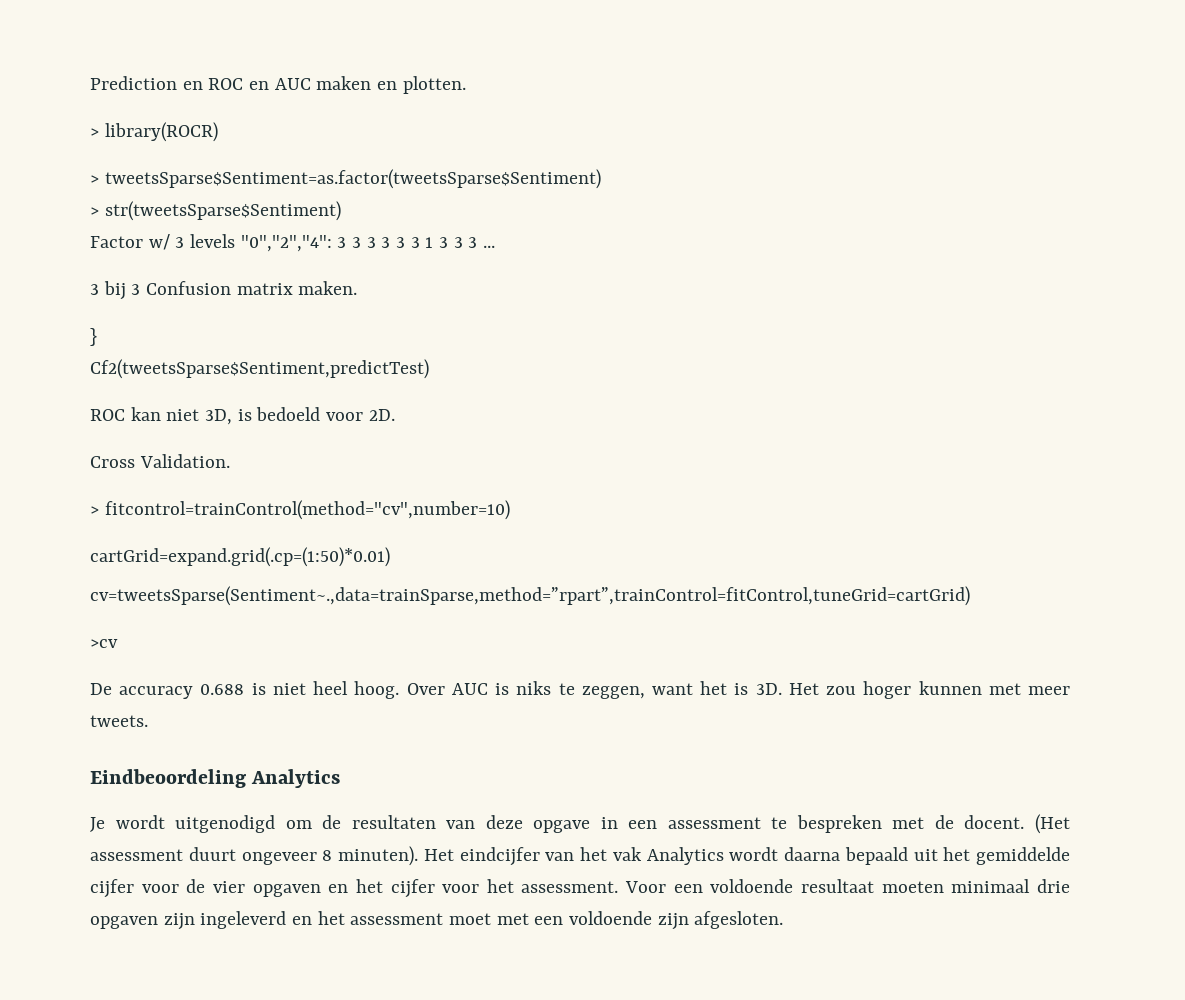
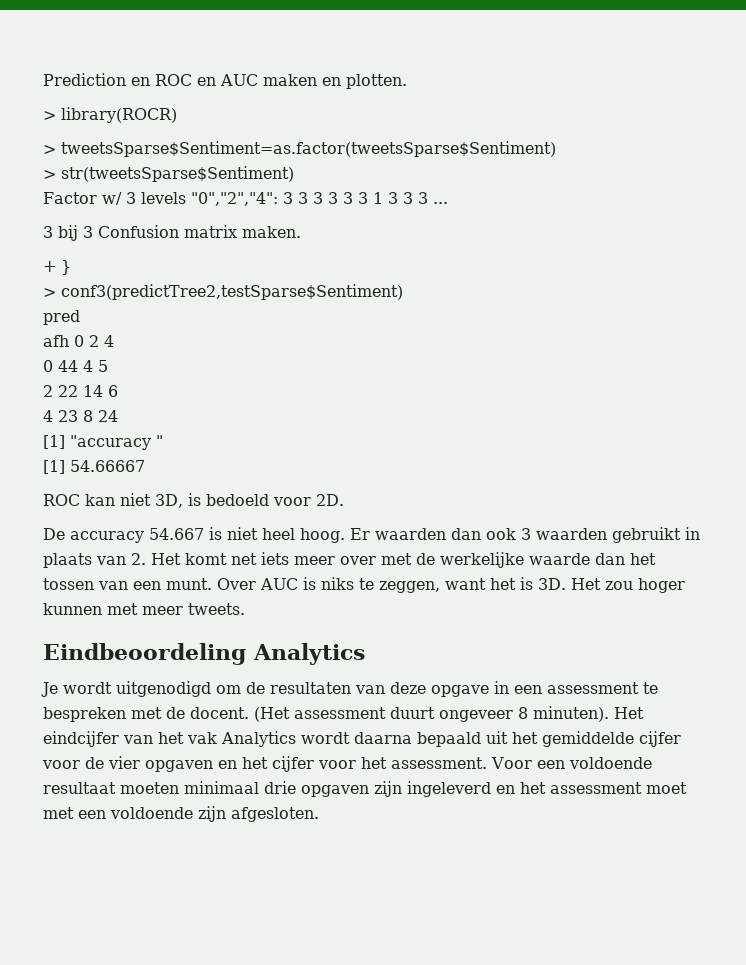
- }
+ + }
- Cf2(tweetsSparse$Sentiment,predictTest)
+ > conf3(predictTree2,testSparse$Sentiment)
+ pred
+ afh 0 2 4
+ 0 44 4 5
+ 2 22 14 6
+ 4 23 8 24
+ [1] "accuracy "
+ [1] 54.66667
- Cross Validation.
- > fitcontrol=trainControl(method="cv",number=10)
- cartGrid=expand.grid(.cp=(1:50)*0.01)
- cv=tweetsSparse(Sentiment~.,data=trainSparse,method=”rpart”,trainControl=fitControl,tuneGrid=cartGrid)
- >cv
- De accuracy 0.688 is niet heel hoog.
+ De accuracy 54.667 is niet heel hoog.
+ Er waarden dan ook 3 waarden gebruikt in plaats van 2. Het komt net iets meer over met de werkelijke waarde dan het tossen van een munt.

